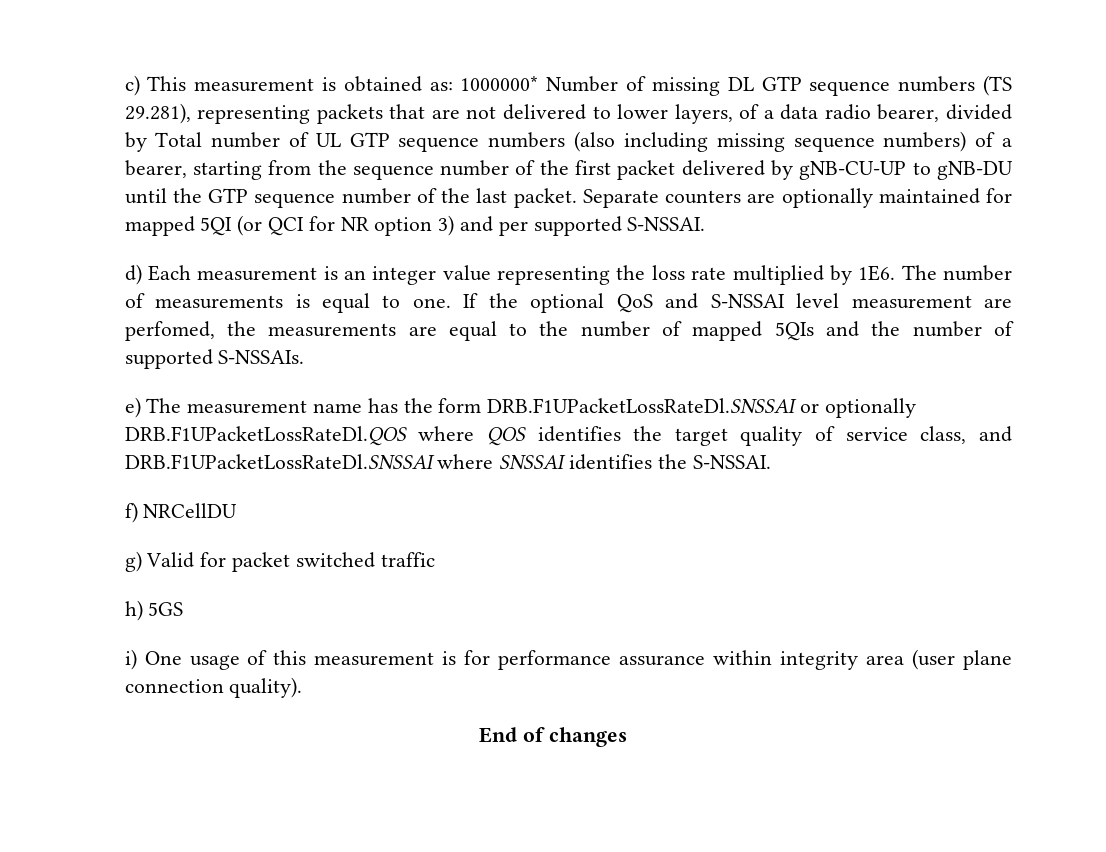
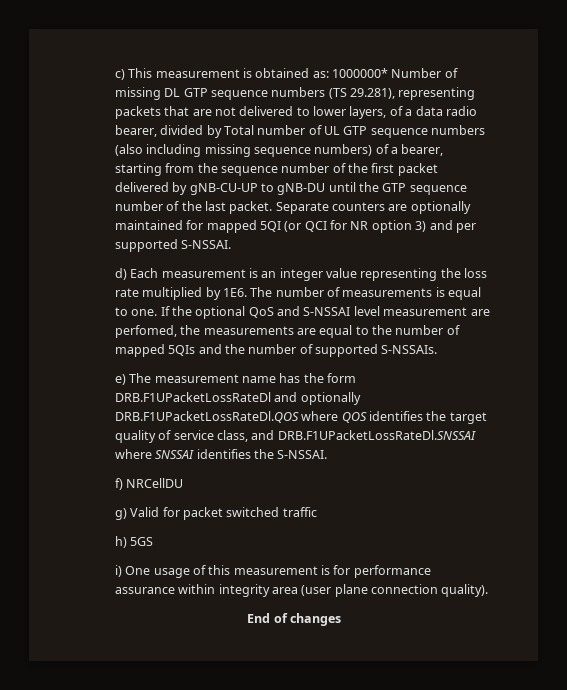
- e) The measurement name has the form DRB.F1UPacketLossRateDl.SNSSAI or optionally DRB.F1UPacketLossRateDl.QOS where QOS identifies the target quality of service class, and DRB.F1UPacketLossRateDl.SNSSAI where SNSSAI identifies the S-NSSAI.
+ e) The measurement name has the form DRB.F1UPacketLossRateDl and optionally DRB.F1UPacketLossRateDl.QOS where QOS identifies the target quality of service class, and DRB.F1UPacketLossRateDl.SNSSAI where SNSSAI identifies the S-NSSAI.

